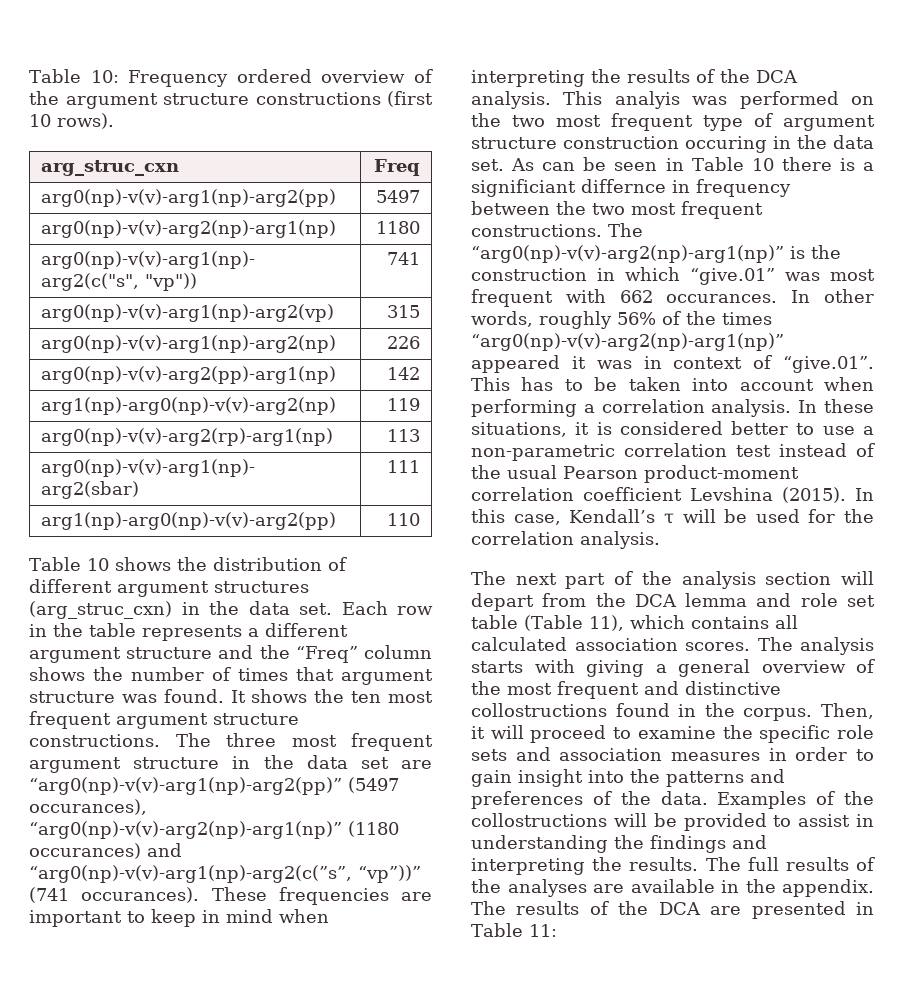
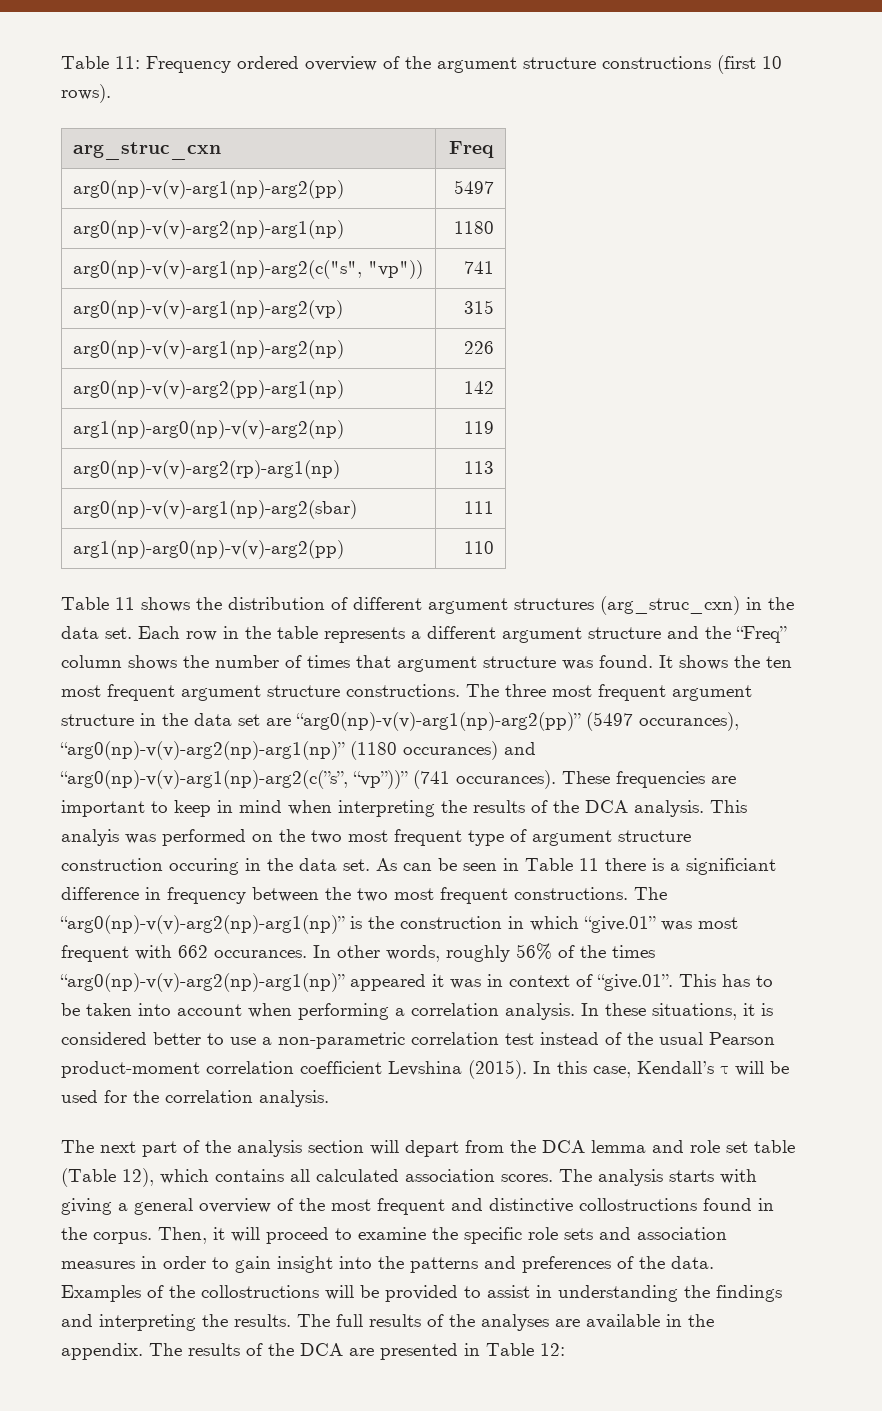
- Table 10: Frequency ordered overview of the argument structure constructions (first 10 rows).
+ Table 11: Frequency ordered overview of the argument structure constructions (first 10 rows).
- Table 10 shows the distribution of different argument structures (arg_struc_cxn) in the data set.
+ Table 11 shows the distribution of different argument structures (arg_struc_cxn) in the data set.
- As can be seen in Table 10 there is a significiant differnce in frequency between the two most frequent constructions.
+ As can be seen in Table 11 there is a significiant difference in frequency between the two most frequent constructions.
- The next part of the analysis section will depart from the DCA lemma and role set table (Table 11), which contains all calculated association scores.
+ The next part of the analysis section will depart from the DCA lemma and role set table (Table 12), which contains all calculated association scores.
- The results of the DCA are presented in Table 11:
+ The results of the DCA are presented in Table 12:

